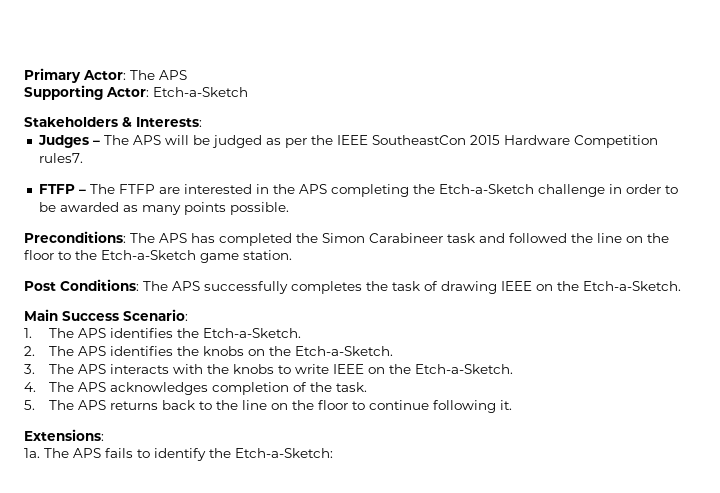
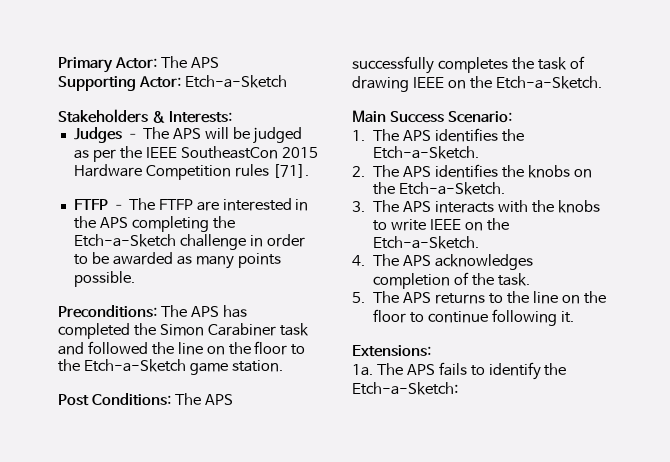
- Judges – The APS will be judged as per the IEEE SoutheastCon 2015 Hardware Competition rules7.
+ Judges – The APS will be judged as per the IEEE SoutheastCon 2015 Hardware Competition rules [71].
- Preconditions: The APS has completed the Simon Carabineer task and followed the line on the floor to the Etch-a-Sketch game station.
+ Preconditions: The APS has completed the Simon Carabiner task and followed the line on the floor to the Etch-a-Sketch game station.
- 5. The APS returns back to the line on the floor to continue following it.
+ 5. The APS returns to the line on the floor to continue following it.

